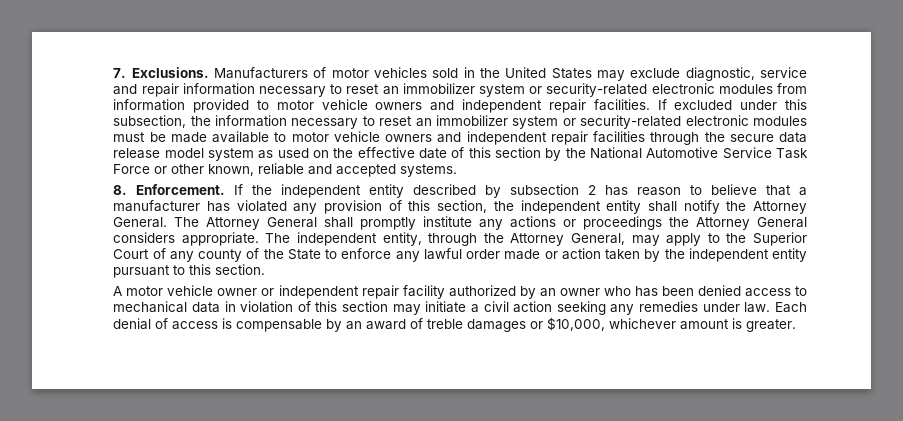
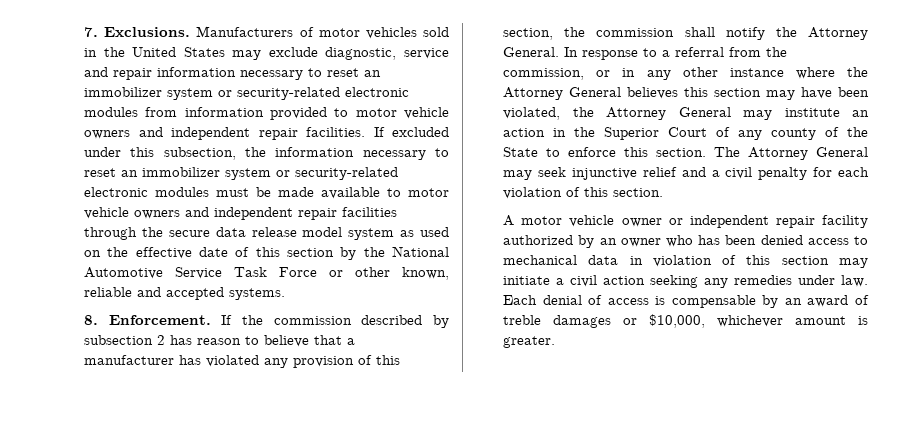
- If the independent entity described by subsection 2 has reason to believe that a manufacturer has violated any provision of this section, the independent entity shall notify the Attorney General.
+ If the commission described by subsection 2 has reason to believe that a manufacturer has violated any provision of this section, the commission shall notify the Attorney General.
- The Attorney General shall promptly institute any actions or proceedings the Attorney General considers appropriate. The independent entity, through the Attorney General, may apply to the Superior Court of any county of the State to enforce any lawful order made or action taken by the independent entity pursuant to this section.
+ In response to a referral from the commission, or in any other instance where the Attorney General believes this section may have been violated, the Attorney General may institute an action in the Superior Court of any county of the State to enforce this section. The Attorney General may seek injunctive relief and a civil penalty for each violation of this section.

